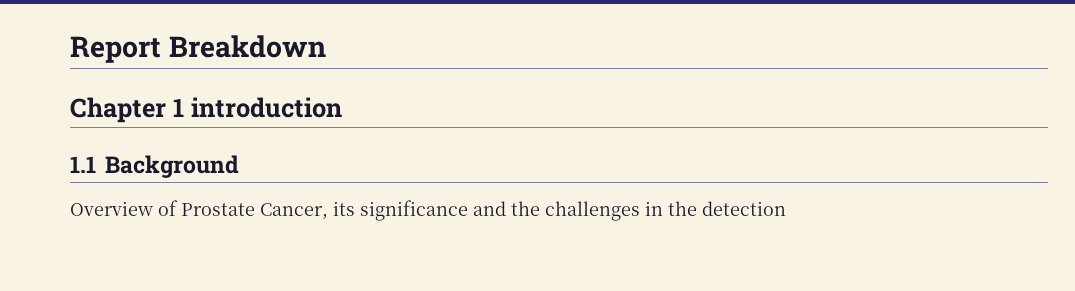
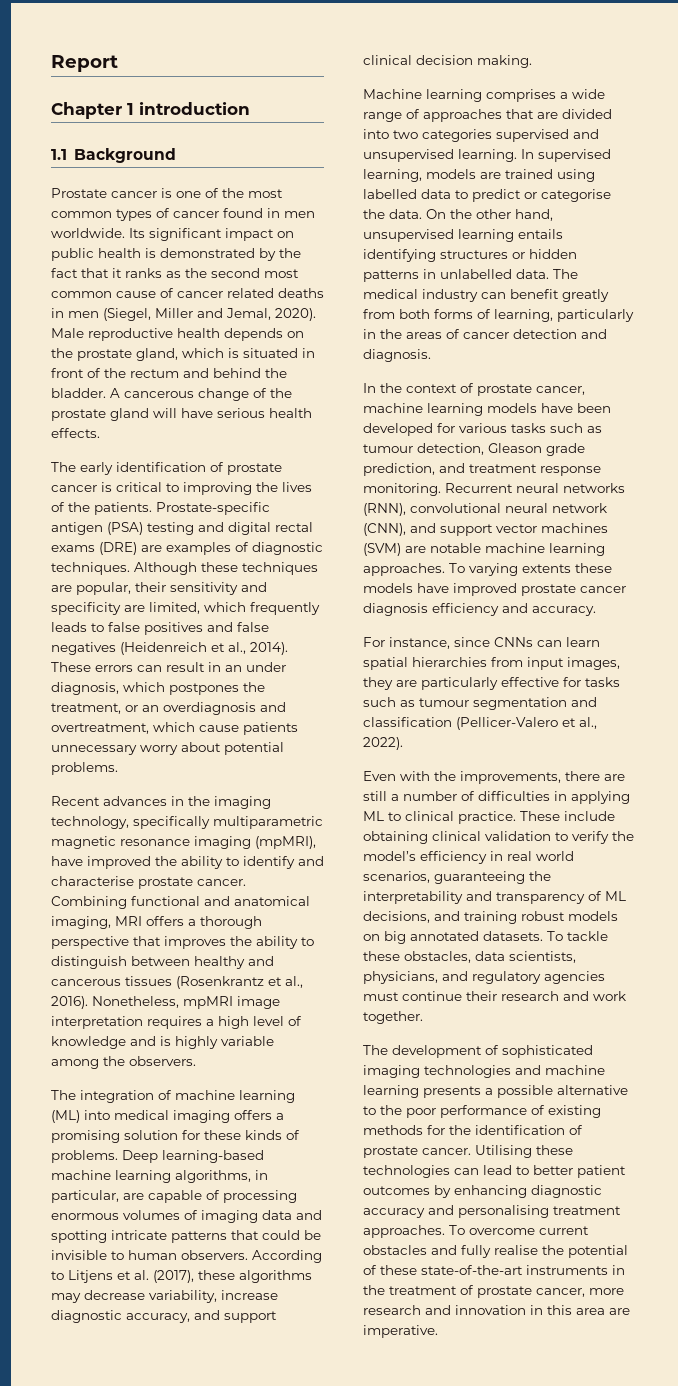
- Report Breakdown
+ Report
- Overview of Prostate Cancer, its significance and the challenges in the detection
+ Prostate cancer is one of the most common types of cancer found in men worldwide. Its significant impact on public health is demonstrated by the fact that it ranks as the second most common cause of cancer related deaths in men (Siegel, Miller and Jemal, 2020). Male reproductive health depends on the prostate gland, which is situated in front of the rectum and behind the bladder. A cancerous change of the prostate gland will have serious health effects.
+ The early identification of prostate cancer is critical to improving the lives of the patients. Prostate-specific antigen (PSA) testing and digital rectal exams (DRE) are examples of diagnostic techniques. Although these techniques are popular, their sensitivity and specificity are limited, which frequently leads to false positives and false negatives (Heidenreich et al., 2014). These errors can result in an under diagnosis, which postpones the treatment, or an overdiagnosis and overtreatment, which cause patients unnecessary worry about potential problems.
+ Recent advances in the imaging technology, specifically multiparametric magnetic resonance imaging (mpMRI), have improved the ability to identify and characterise prostate cancer. Combining functional and anatomical imaging, MRI offers a thorough perspective that improves the ability to distinguish between healthy and cancerous tissues (Rosenkrantz et al., 2016). Nonetheless, mpMRI image interpretation requires a high level of knowledge and is highly variable among the observers.
+ The integration of machine learning (ML) into medical imaging offers a promising solution for these kinds of problems. Deep learning-based machine learning algorithms, in particular, are capable of processing enormous volumes of imaging data and spotting intricate patterns that could be invisible to human observers. According to Litjens et al. (2017), these algorithms may decrease variability, increase diagnostic accuracy, and support clinical decision making.
+ Machine learning comprises a wide range of approaches that are divided into two categories supervised and unsupervised learning. In supervised learning, models are trained using labelled data to predict or categorise the data. On the other hand, unsupervised learning entails identifying structures or hidden patterns in unlabelled data. The medical industry can benefit greatly from both forms of learning, particularly in the areas of cancer detection and diagnosis.
+ In the context of prostate cancer, machine learning models have been developed for various tasks such as tumour detection, Gleason grade prediction, and treatment response monitoring. Recurrent neural networks (RNN), convolutional neural network (CNN), and support vector machines (SVM) are notable machine learning approaches. To varying extents these models have improved prostate cancer diagnosis efficiency and accuracy.
+ For instance, since CNNs can learn spatial hierarchies from input images, they are particularly effective for tasks such as tumour segmentation and classification (Pellicer-Valero et al., 2022).
+ Even with the improvements, there are still a number of difficulties in applying ML to clinical practice. These include obtaining clinical validation to verify the model’s efficiency in real world scenarios, guaranteeing the interpretability and transparency of ML decisions, and training robust models on big annotated datasets. To tackle these obstacles, data scientists, physicians, and regulatory agencies must continue their research and work together.
+ The development of sophisticated imaging technologies and machine learning presents a possible alternative to the poor performance of existing methods for the identification of prostate cancer. Utilising these technologies can lead to better patient outcomes by enhancing diagnostic accuracy and personalising treatment approaches. To overcome current obstacles and fully realise the potential of these state-of-the-art instruments in the treatment of prostate cancer, more research and innovation in this area are imperative.

